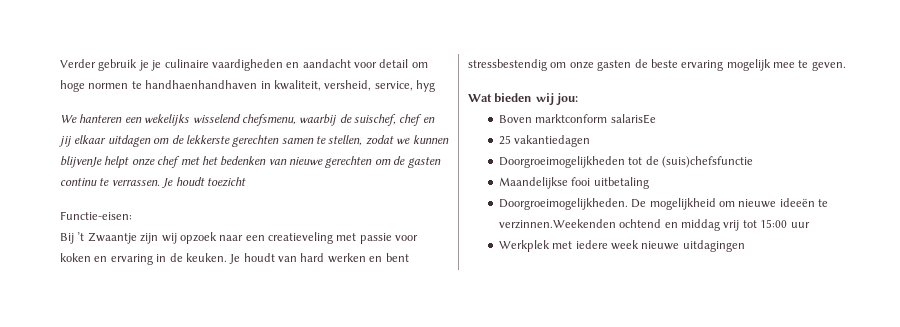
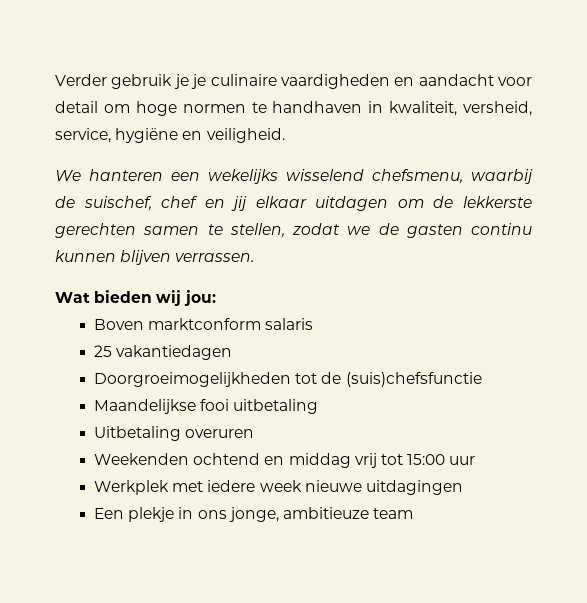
- Verder gebruik je je culinaire vaardigheden en aandacht voor detail om hoge normen te handhaenhandhaven in kwaliteit, versheid, service, hyg
+ Verder gebruik je je culinaire vaardigheden en aandacht voor detail om hoge normen te handhaven in kwaliteit, versheid, service, hygiëne en veiligheid.
- We hanteren een wekelijks wisselend chefsmenu, waarbij de suischef, chef en jij elkaar uitdagen om de lekkerste gerechten samen te stellen, zodat we kunnen blijvenJe helpt onze chef met het bedenken van nieuwe gerechten om de gasten continu te verrassen. Je houdt toezicht
- Functie-eisen:
- Bij ’t Zwaantje zijn wij opzoek naar een creatieveling met passie voor koken en ervaring in de keuken. Je houdt van hard werken en bent stressbestendig om onze gasten de beste ervaring mogelijk mee te geven.
+ We hanteren een wekelijks wisselend chefsmenu, waarbij de suischef, chef en jij elkaar uitdagen om de lekkerste gerechten samen te stellen, zodat we de gasten continu kunnen blijven verrassen.
- Boven marktconform salarisEe
+ Boven marktconform salaris
- Doorgroeimogelijkheden. De mogelijkheid om nieuwe ideeën te verzinnen.Weekenden ochtend en middag vrij tot 15:00 uur
+ Uitbetaling overuren
+ Weekenden ochtend en middag vrij tot 15:00 uur
+ Een plekje in ons jonge, ambitieuze team

